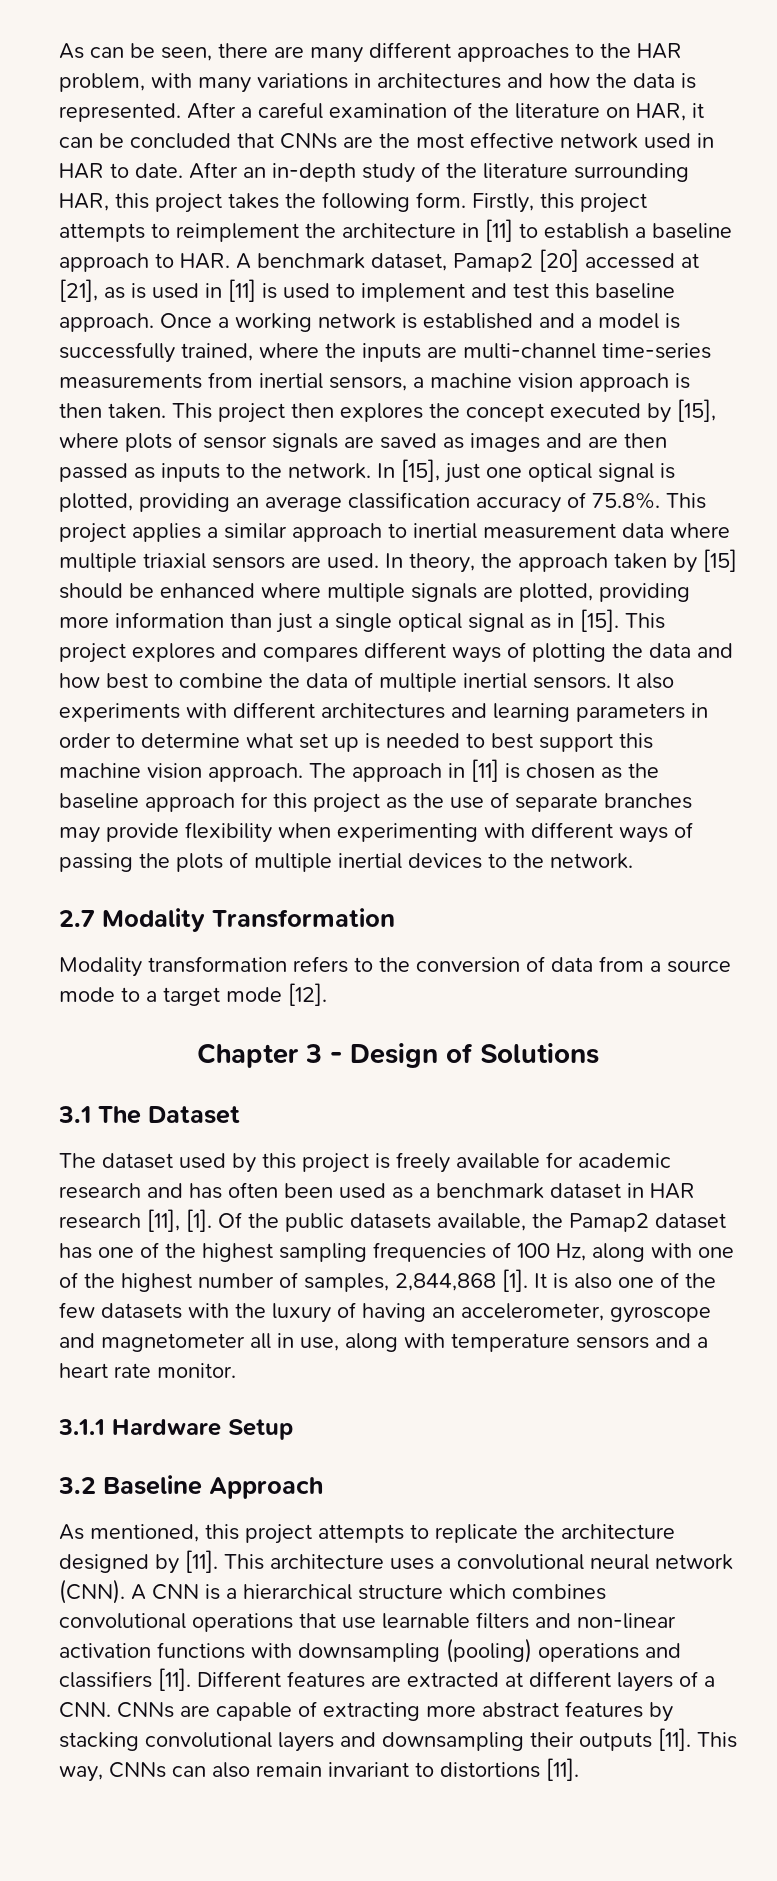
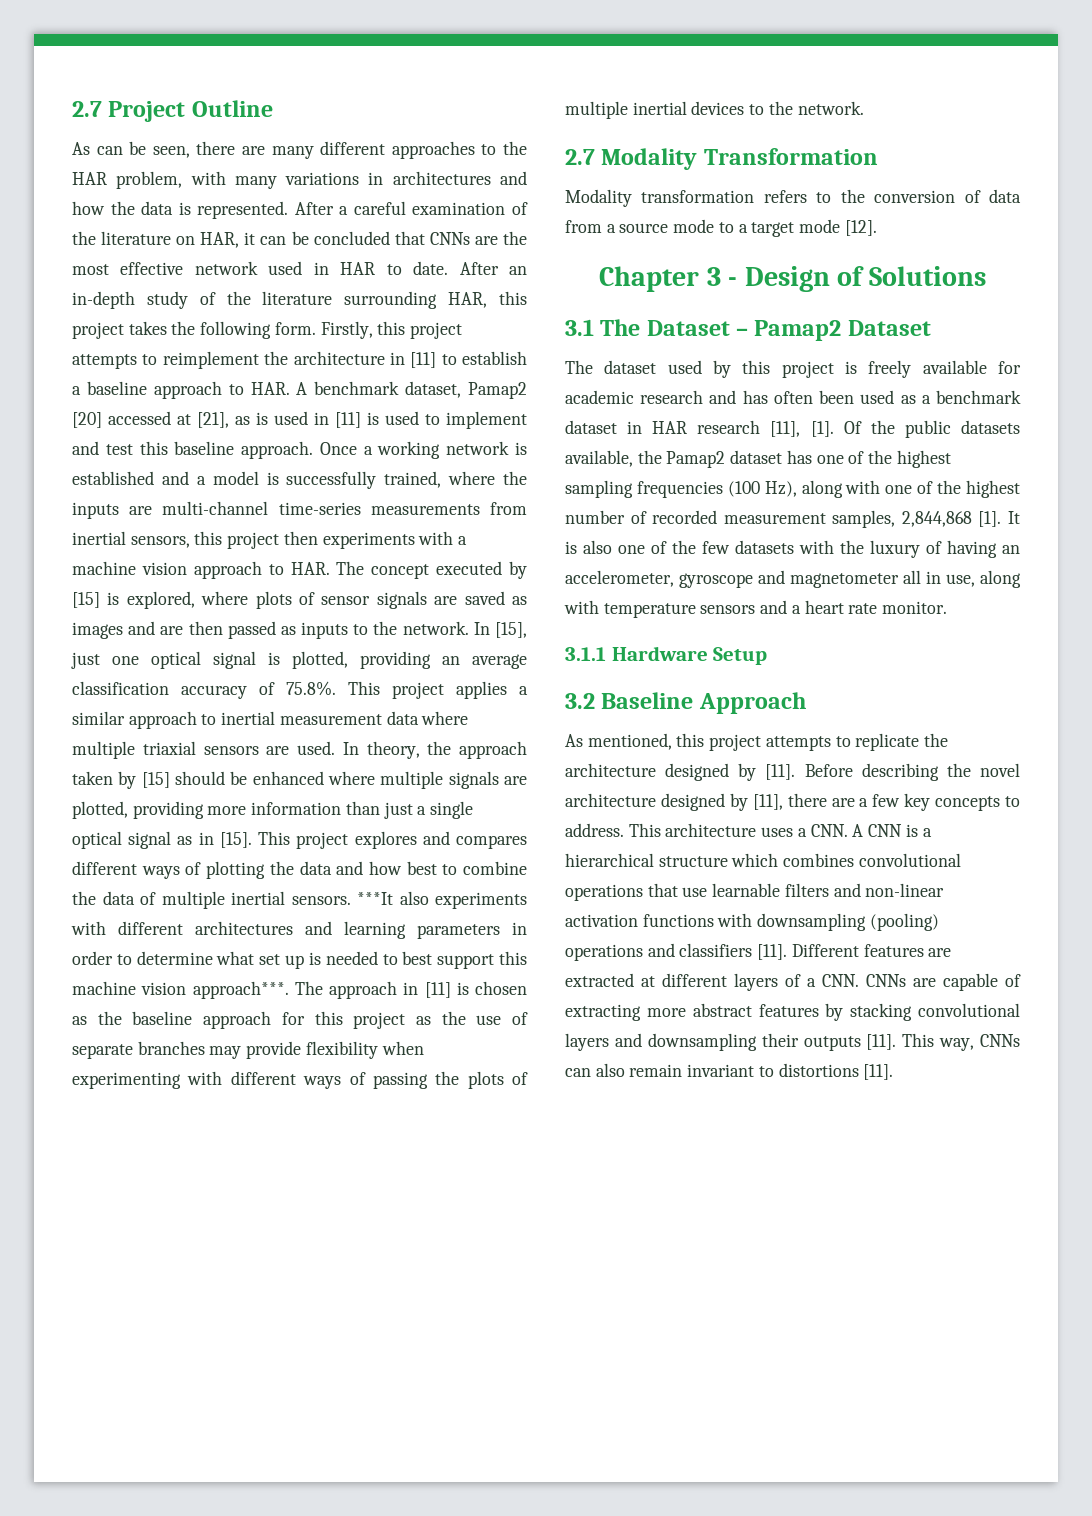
+ 2.7 Project Outline
- Once a working network is established and a model is successfully trained, where the inputs are multi-channel time-series measurements from inertial sensors, a machine vision approach is then taken. This project then explores the concept executed by [15], where plots of sensor signals are saved as images and are then passed as inputs to the network.
+ Once a working network is established and a model is successfully trained, where the inputs are multi-channel time-series measurements from inertial sensors, this project then experiments with a machine vision approach to HAR. The concept executed by [15] is explored, where plots of sensor signals are saved as images and are then passed as inputs to the network.
- It also experiments with different architectures and learning parameters in order to determine what set up is needed to best support this machine vision approach.
+ ***It also experiments with different architectures and learning parameters in order to determine what set up is needed to best support this machine vision approach***.
- 3.1 The Dataset
+ 3.1 The Dataset – Pamap2 Dataset
- Of the public datasets available, the Pamap2 dataset has one of the highest sampling frequencies of 100 Hz, along with one of the highest number of samples, 2,844,868 [1].
+ Of the public datasets available, the Pamap2 dataset has one of the highest sampling frequencies (100 Hz), along with one of the highest number of recorded measurement samples, 2,844,868 [1].
- This architecture uses a convolutional neural network (CNN). A CNN is a hierarchical structure which combines convolutional operations that use learnable filters and non-linear activation functions with downsampling (pooling) operations and classifiers [11].
+ Before describing the novel architecture designed by [11], there are a few key concepts to address. This architecture uses a CNN. A CNN is a hierarchical structure which combines convolutional operations that use learnable filters and non-linear activation functions with downsampling (pooling) operations and classifiers [11].

